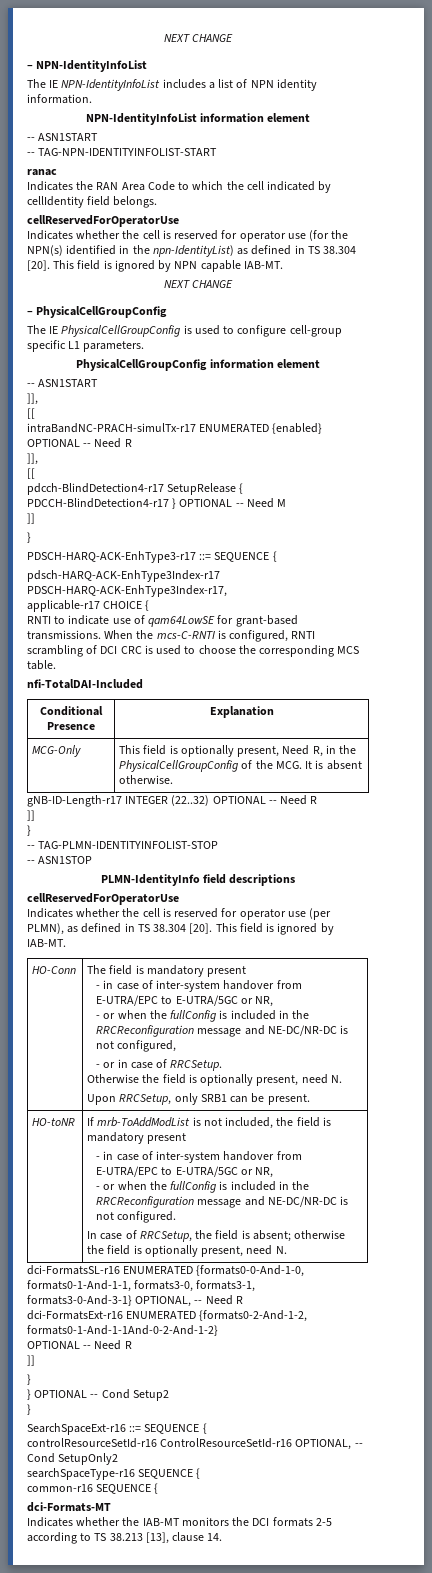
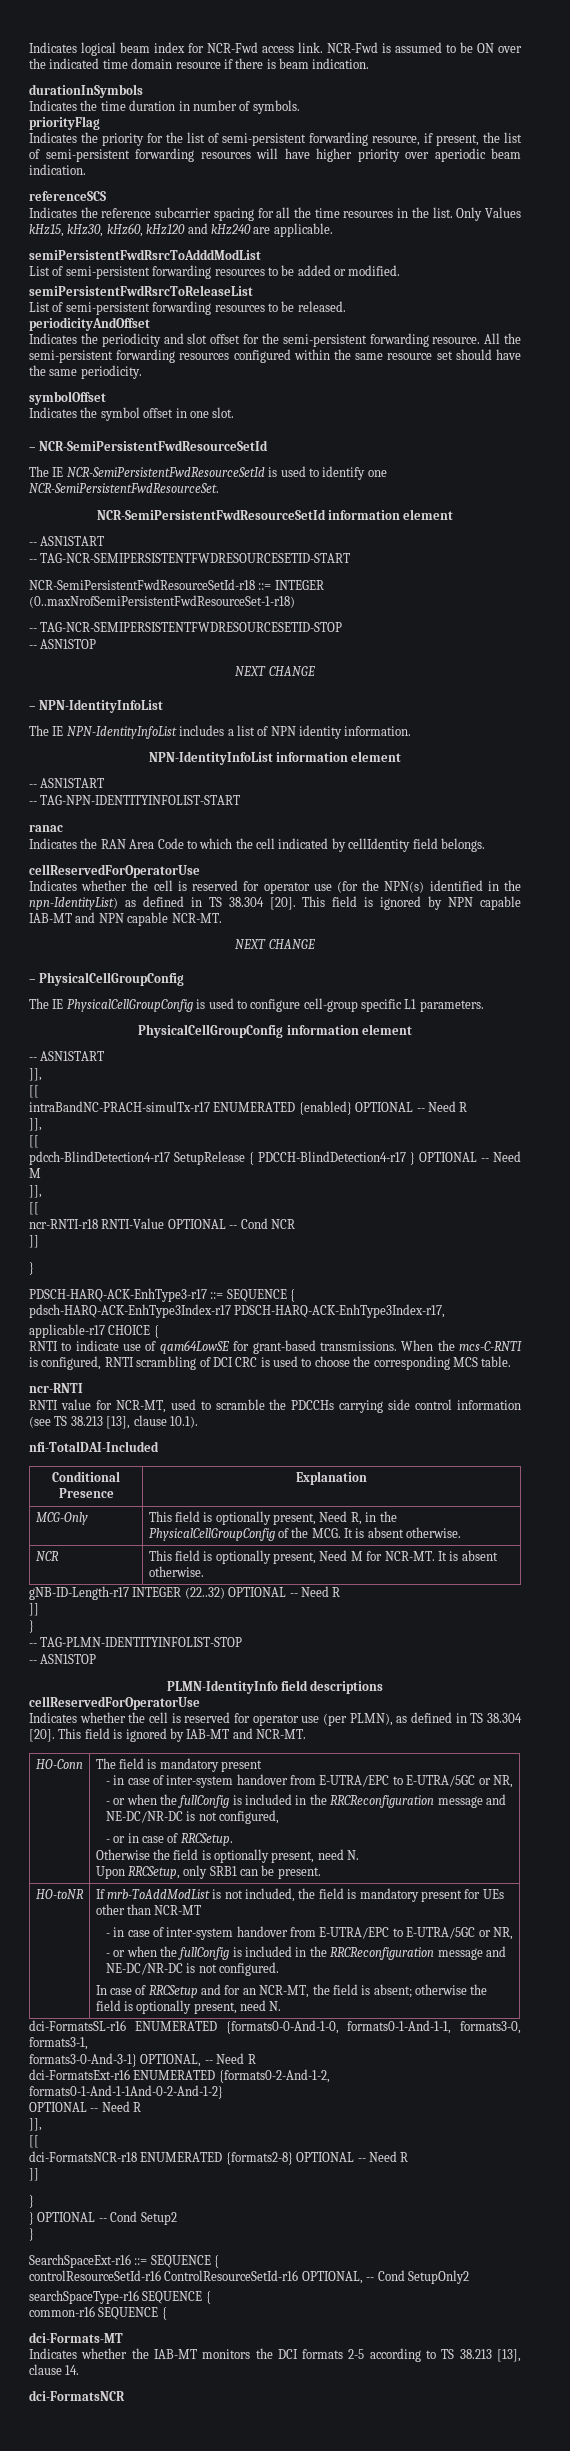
+ Indicates logical beam index for NCR-Fwd access link. NCR-Fwd is assumed to be ON over the indicated time domain resource if there is beam indication.
+ durationInSymbols
+ Indicates the time duration in number of symbols.
+ priorityFlag
+ Indicates the priority for the list of semi-persistent forwarding resource, if present, the list of semi-persistent forwarding resources will have higher priority over aperiodic beam indication.
+ referenceSCS
+ Indicates the reference subcarrier spacing for all the time resources in the list. Only Values kHz15, kHz30, kHz60, kHz120 and kHz240 are applicable.
+ semiPersistentFwdRsrcToAdddModList
+ List of semi-persistent forwarding resources to be added or modified.
+ semiPersistentFwdRsrcToReleaseList
+ List of semi-persistent forwarding resources to be released.
+ periodicityAndOffset
+ Indicates the periodicity and slot offset for the semi-persistent forwarding resource. All the semi-persistent forwarding resources configured within the same resource set should have the same periodicity.
+ symbolOffset
+ Indicates the symbol offset in one slot.
+ – NCR-SemiPersistentFwdResourceSetId
+ The IE NCR-SemiPersistentFwdResourceSetId is used to identify one NCR-SemiPersistentFwdResourceSet.
+ NCR-SemiPersistentFwdResourceSetId information element
+ -- ASN1START
+ -- TAG-NCR-SEMIPERSISTENTFWDRESOURCESETID-START
+ NCR-SemiPersistentFwdResourceSetId-r18 ::= INTEGER (0..maxNrofSemiPersistentFwdResourceSet-1-r18)
+ -- TAG-NCR-SEMIPERSISTENTFWDRESOURCESETID-STOP
+ -- ASN1STOP
- This field is ignored by NPN capable IAB-MT.
+ This field is ignored by NPN capable IAB-MT and NPN capable NCR-MT.
  pdcch-BlindDetection4-r17 SetupRelease { PDCCH-BlindDetection4-r17 } OPTIONAL -- Need M
+ ]],
+ [[
+ ncr-RNTI-r18 RNTI-Value OPTIONAL -- Cond NCR
+ ncr-RNTI
+ RNTI value for NCR-MT, used to scramble the PDCCHs carrying side control information (see TS 38.213 [13], clause 10.1).
+ NCR | This field is optionally present, Need M for NCR-MT. It is absent otherwise.
- This field is ignored by IAB-MT.
+ This field is ignored by IAB-MT and NCR-MT.
- If mrb-ToAddModList is not included, the field is mandatory present
+ If mrb-ToAddModList is not included, the field is mandatory present for UEs other than NCR-MT
- In case of RRCSetup, the field is absent; otherwise the field is optionally present, need N.
+ In case of RRCSetup and for an NCR-MT, the field is absent; otherwise the field is optionally present, need N.
  dci-FormatsExt-r16 ENUMERATED {formats0-2-And-1-2, formats0-1-And-1-1And-0-2-And-1-2}
  OPTIONAL -- Need R
+ ]],
+ [[
+ dci-FormatsNCR-r18 ENUMERATED {formats2-8} OPTIONAL -- Need R
+ dci-FormatsNCR

